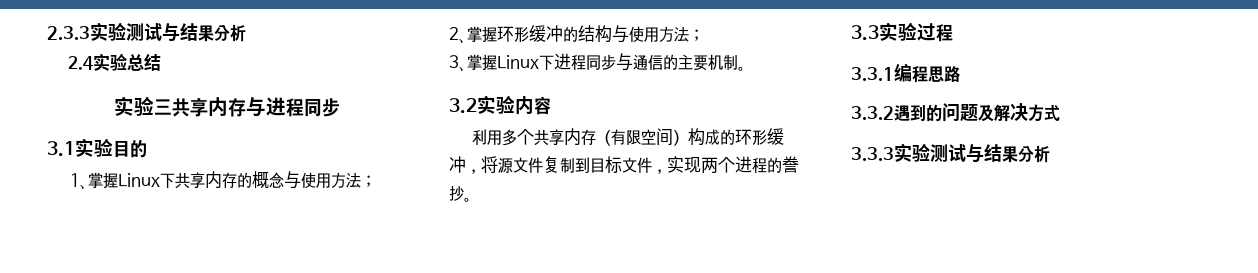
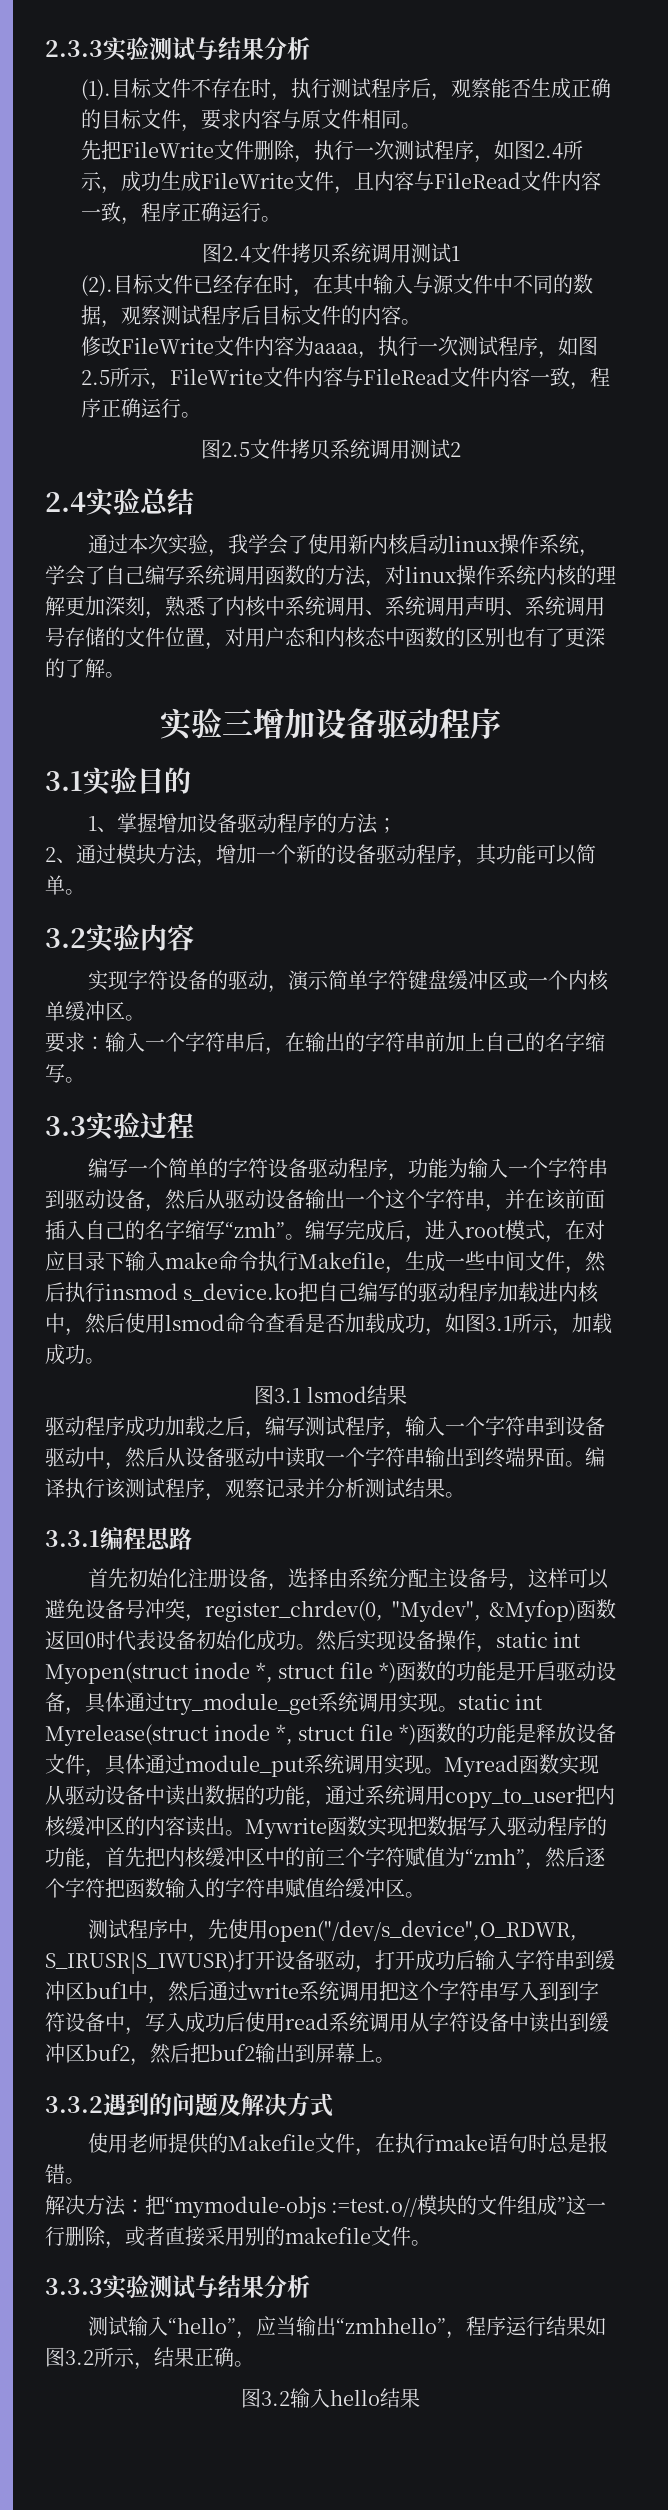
+ (1).目标文件不存在时，执行测试程序后，观察能否生成正确的目标文件，要求内容与原文件相同。
+ 先把FileWrite文件删除，执行一次测试程序，如图2.4所示，成功生成FileWrite文件，且内容与FileRead文件内容一致，程序正确运行。
+ 图2.4文件拷贝系统调用测试1
+ (2).目标文件已经存在时，在其中输入与源文件中不同的数据，观察测试程序后目标文件的内容。
+ 修改FileWrite文件内容为aaaa，执行一次测试程序，如图2.5所示，FileWrite文件内容与FileRead文件内容一致，程序正确运行。
+ 图2.5文件拷贝系统调用测试2
  2.4实验总结
- 实验三共享内存与进程同步
+ 通过本次实验，我学会了使用新内核启动linux操作系统，学会了自己编写系统调用函数的方法，对linux操作系统内核的理解更加深刻，熟悉了内核中系统调用、系统调用声明、系统调用号存储的文件位置，对用户态和内核态中函数的区别也有了更深的了解。
+ 实验三增加设备驱动程序
- 1、掌握Linux下共享内存的概念与使用方法；
- 2、掌握环形缓冲的结构与使用方法；
- 3、掌握Linux下进程同步与通信的主要机制。
+ 1、掌握增加设备驱动程序的方法；
+ 2、通过模块方法，增加一个新的设备驱动程序，其功能可以简单。
  3.2实验内容
- 利用多个共享内存（有限空间）构成的环形缓冲，将源文件复制到目标文件，实现两个进程的誊抄。
+ 实现字符设备的驱动，演示简单字符键盘缓冲区或一个内核单缓冲区。
+ 要求：输入一个字符串后，在输出的字符串前加上自己的名字缩写。
  3.3实验过程
+ 编写一个简单的字符设备驱动程序，功能为输入一个字符串到驱动设备，然后从驱动设备输出一个这个字符串，并在该前面插入自己的名字缩写“zmh”。编写完成后，进入root模式，在对应目录下输入make命令执行Makefile，生成一些中间文件，然后执行insmod s_device.ko把自己编写的驱动程序加载进内核中，然后使用lsmod命令查看是否加载成功，如图3.1所示，加载成功。
+ 图3.1 lsmod结果
+ 驱动程序成功加载之后，编写测试程序，输入一个字符串到设备驱动中，然后从设备驱动中读取一个字符串输出到终端界面。编译执行该测试程序，观察记录并分析测试结果。
  3.3.1编程思路
+ 首先初始化注册设备，选择由系统分配主设备号，这样可以避免设备号冲突，register_chrdev(0, "Mydev", &Myfop)函数返回0时代表设备初始化成功。然后实现设备操作，static int Myopen(struct inode *, struct file *)函数的功能是开启驱动设备，具体通过try_module_get系统调用实现。static int Myrelease(struct inode *, struct file *)函数的功能是释放设备文件，具体通过module_put系统调用实现。Myread函数实现从驱动设备中读出数据的功能，通过系统调用copy_to_user把内核缓冲区的内容读出。Mywrite函数实现把数据写入驱动程序的功能，首先把内核缓冲区中的前三个字符赋值为“zmh”，然后逐个字符把函数输入的字符串赋值给缓冲区。
+ 测试程序中，先使用open("/dev/s_device",O_RDWR, S_IRUSR|S_IWUSR)打开设备驱动，打开成功后输入字符串到缓冲区buf1中，然后通过write系统调用把这个字符串写入到到字符设备中，写入成功后使用read系统调用从字符设备中读出到缓冲区buf2，然后把buf2输出到屏幕上。
+ 使用老师提供的Makefile文件，在执行make语句时总是报错。
+ 解决方法：把“mymodule-objs :=test.o//模块的文件组成”这一行删除，或者直接采用别的makefile文件。
+ 测试输入“hello”，应当输出“zmhhello”，程序运行结果如图3.2所示，结果正确。
+ 图3.2输入hello结果

